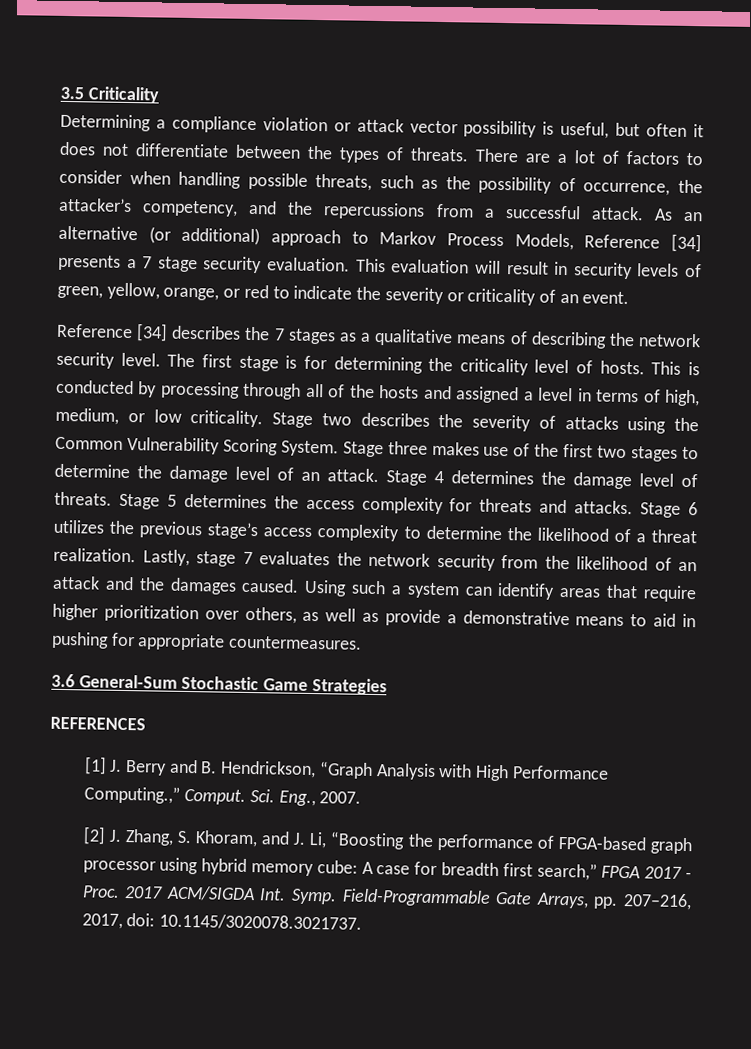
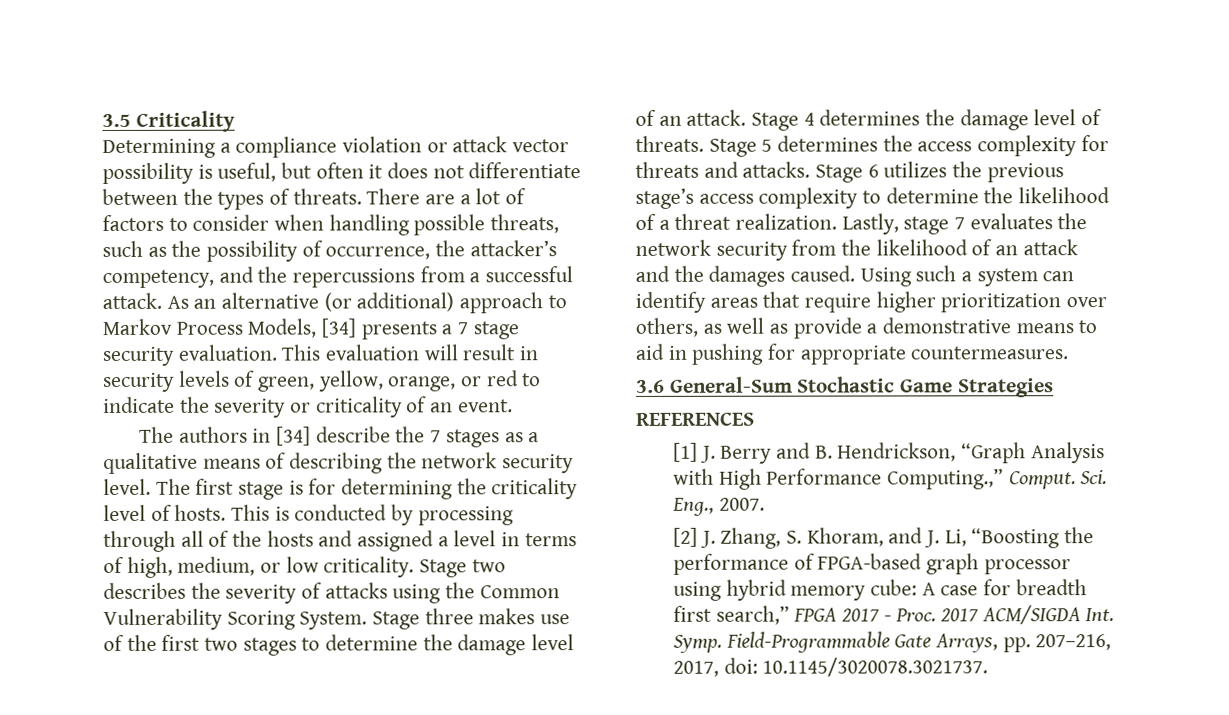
- As an alternative (or additional) approach to Markov Process Models, Reference [34] presents a 7 stage security evaluation.
+ As an alternative (or additional) approach to Markov Process Models, [34] presents a 7 stage security evaluation.
- Reference [34] describes the 7 stages as a qualitative means of describing the network security level.
+ The authors in [34] describe the 7 stages as a qualitative means of describing the network security level.

